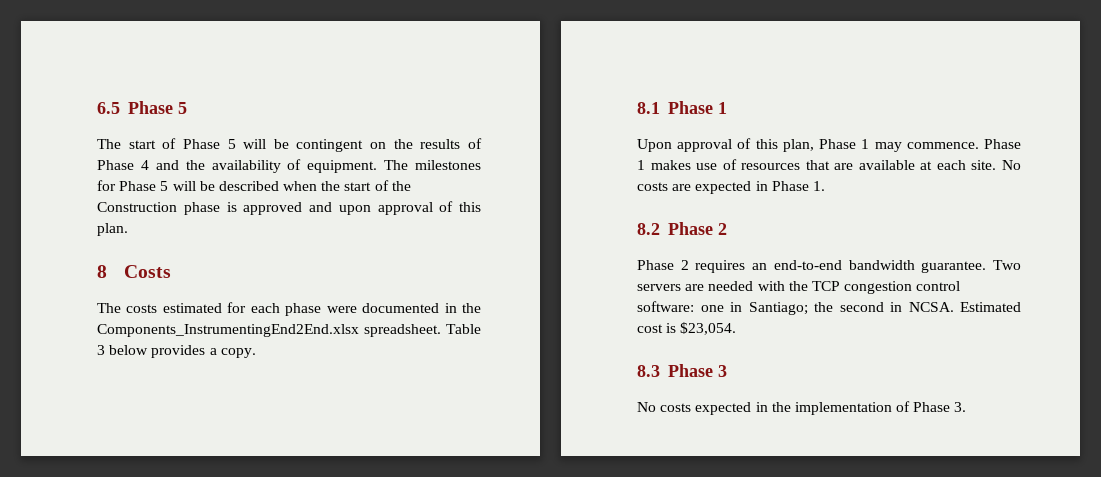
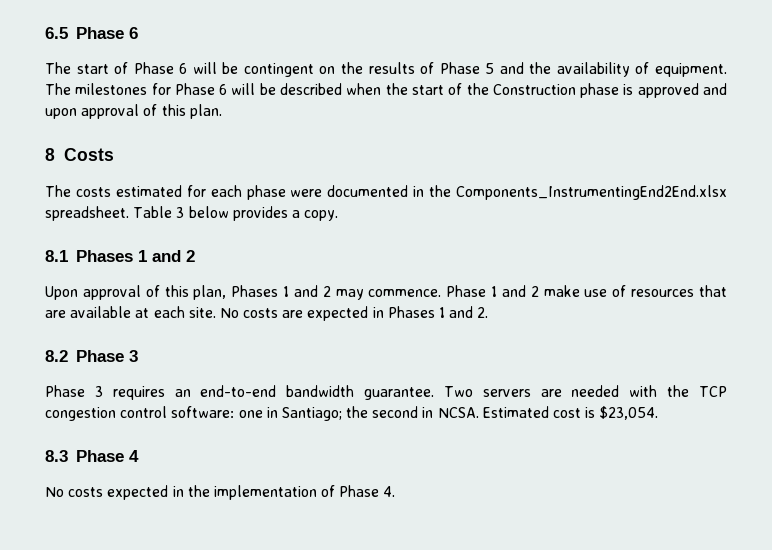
- 6.5 Phase 5
+ 6.5 Phase 6
- The start of Phase 5 will be contingent on the results of Phase 4 and the availability of equipment.
+ The start of Phase 6 will be contingent on the results of Phase 5 and the availability of equipment.
- The milestones for Phase 5 will be described when the start of the Construction phase is approved and upon approval of this plan.
+ The milestones for Phase 6 will be described when the start of the Construction phase is approved and upon approval of this plan.
- 8.1 Phase 1
+ 8.1 Phases 1 and 2
- Upon approval of this plan, Phase 1 may commence.
+ Upon approval of this plan, Phases 1 and 2 may commence.
- Phase 1 makes use of resources that are available at each site.
+ Phase 1 and 2 make use of resources that are available at each site.
- No costs are expected in Phase 1.
+ No costs are expected in Phases 1 and 2.
- 8.2 Phase 2
- Phase 2 requires an end-to-end bandwidth guarantee.
+ 8.2 Phase 3
+ Phase 3 requires an end-to-end bandwidth guarantee.
- 8.3 Phase 3
+ 8.3 Phase 4
- No costs expected in the implementation of Phase 3.
+ No costs expected in the implementation of Phase 4.

